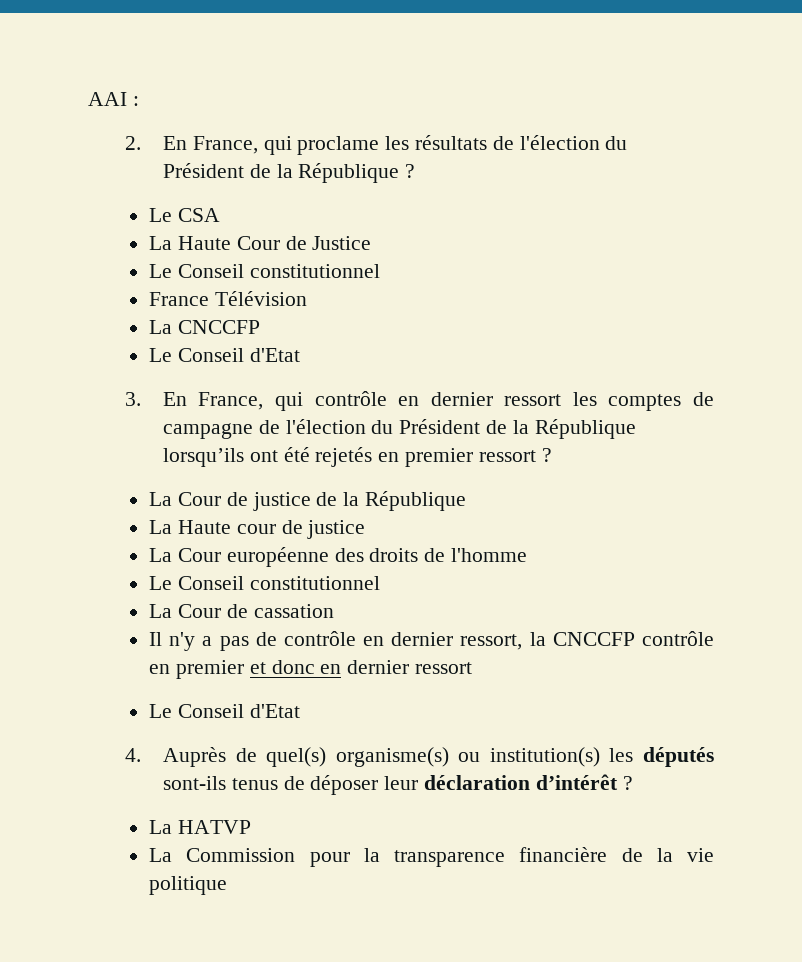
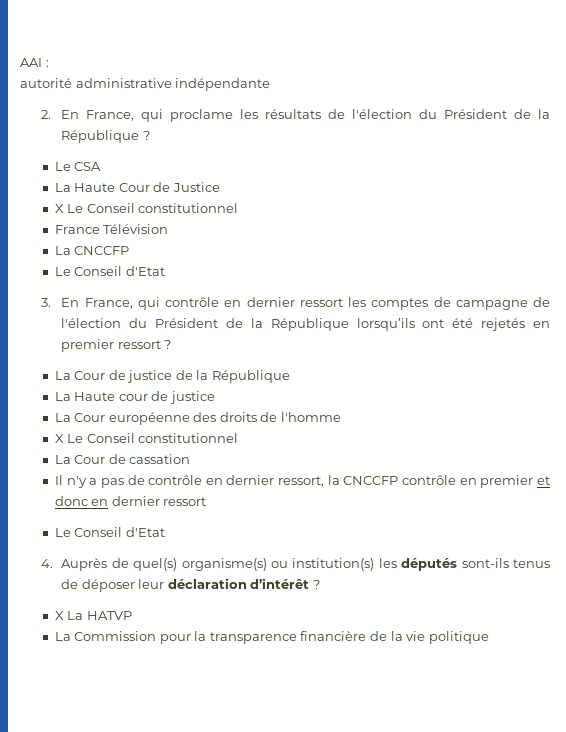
+ autorité administrative indépendante
  La Haute Cour de Justice
- Le Conseil constitutionnel
+ X Le Conseil constitutionnel
  La Cour européenne des droits de l'homme
- Le Conseil constitutionnel
+ X Le Conseil constitutionnel
- La HATVP
+ X La HATVP

